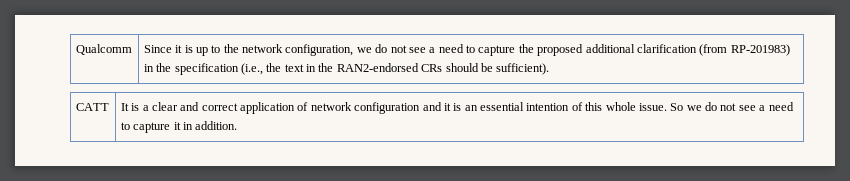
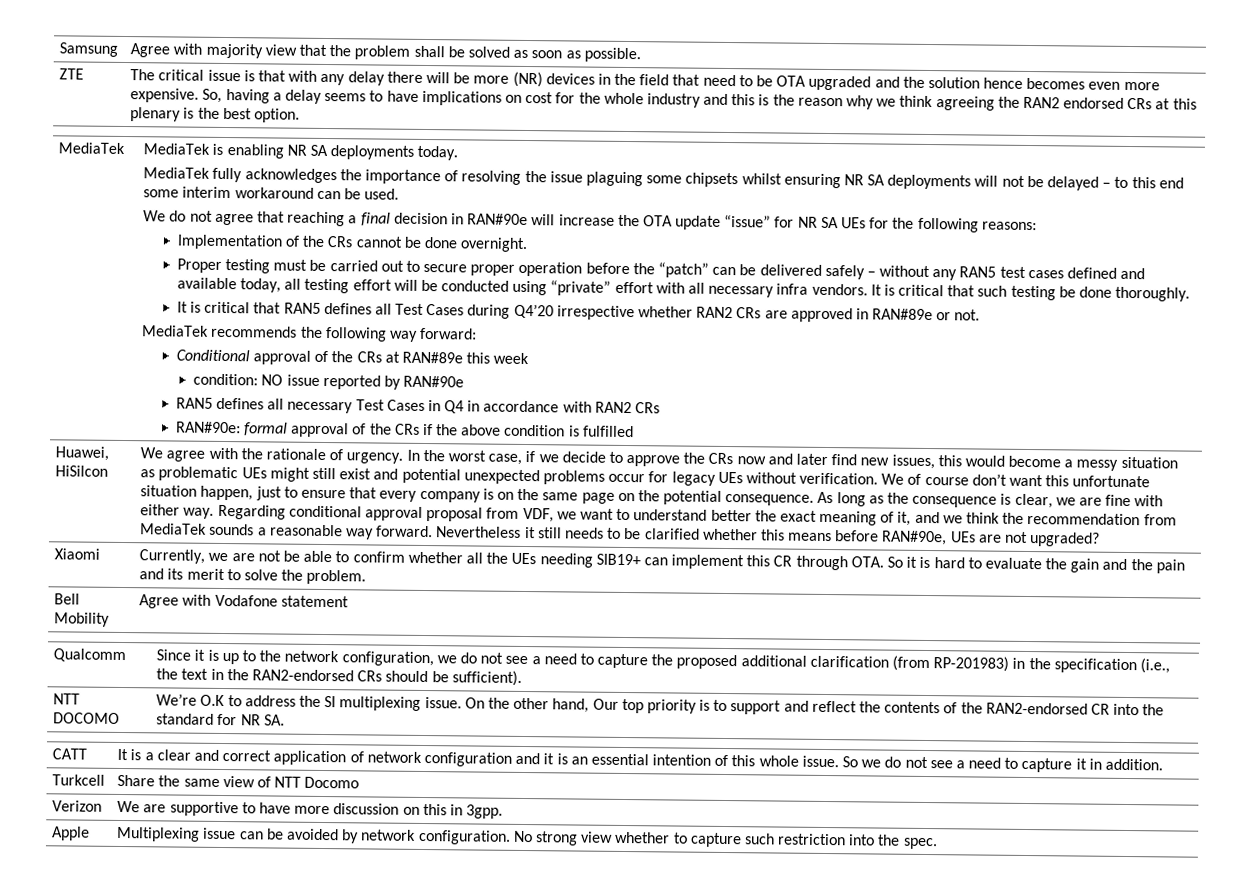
+ Samsung | Agree with majority view that the problem shall be solved as soon as possible.
+ ZTE | The critical issue is that with any delay there will be more (NR) devices in the field that need to be OTA upgraded and the solution hence becomes even more expensive. So, having a delay seems to have implications on cost for the whole industry and this is the reason why we think agreeing the RAN2 endorsed CRs at this plenary is the best option.
+ MediaTek | MediaTek is enabling NR SA deployments today.
+ MediaTek fully acknowledges the importance of resolving the issue plaguing some chipsets whilst ensuring NR SA deployments will not be delayed – to this end some interim workaround can be used.
+ We do not agree that reaching a final decision in RAN#90e will increase the OTA update “issue” for NR SA UEs for the following reasons:
+ Implementation of the CRs cannot be done overnight.
+ Proper testing must be carried out to secure proper operation before the “patch” can be delivered safely – without any RAN5 test cases defined and available today, all testing effort will be conducted using “private” effort with all necessary infra vendors. It is critical that such testing be done thoroughly.
+ It is critical that RAN5 defines all Test Cases during Q4’20 irrespective whether RAN2 CRs are approved in RAN#89e or not.
+ MediaTek recommends the following way forward:
+ Conditional approval of the CRs at RAN#89e this week
+ condition: NO issue reported by RAN#90e
+ RAN5 defines all necessary Test Cases in Q4 in accordance with RAN2 CRs
+ RAN#90e: formal approval of the CRs if the above condition is fulfilled
+ Huawei, HiSilcon | We agree with the rationale of urgency. In the worst case, if we decide to approve the CRs now and later find new issues, this would become a messy situation as problematic UEs might still exist and potential unexpected problems occur for legacy UEs without verification. We of course don’t want this unfortunate situation happen, just to ensure that every company is on the same page on the potential consequence. As long as the consequence is clear, we are fine with either way. Regarding conditional approval proposal from VDF, we want to understand better the exact meaning of it, and we think the recommendation from MediaTek sounds a reasonable way forward. Nevertheless it still needs to be clarified whether this means before RAN#90e, UEs are not upgraded?
+ Xiaomi | Currently, we are not be able to confirm whether all the UEs needing SIB19+ can implement this CR through OTA. So it is hard to evaluate the gain and the pain and its merit to solve the problem.
+ Bell Mobility | Agree with Vodafone statement
+ NTT DOCOMO | We’re O.K to address the SI multiplexing issue. On the other hand, Our top priority is to support and reflect the contents of the RAN2-endorsed CR into the standard for NR SA.
+ Turkcell | Share the same view of NTT Docomo
+ Verizon | We are supportive to have more discussion on this in 3gpp.
+ Apple | Multiplexing issue can be avoided by network configuration. No strong view whether to capture such restriction into the spec.

